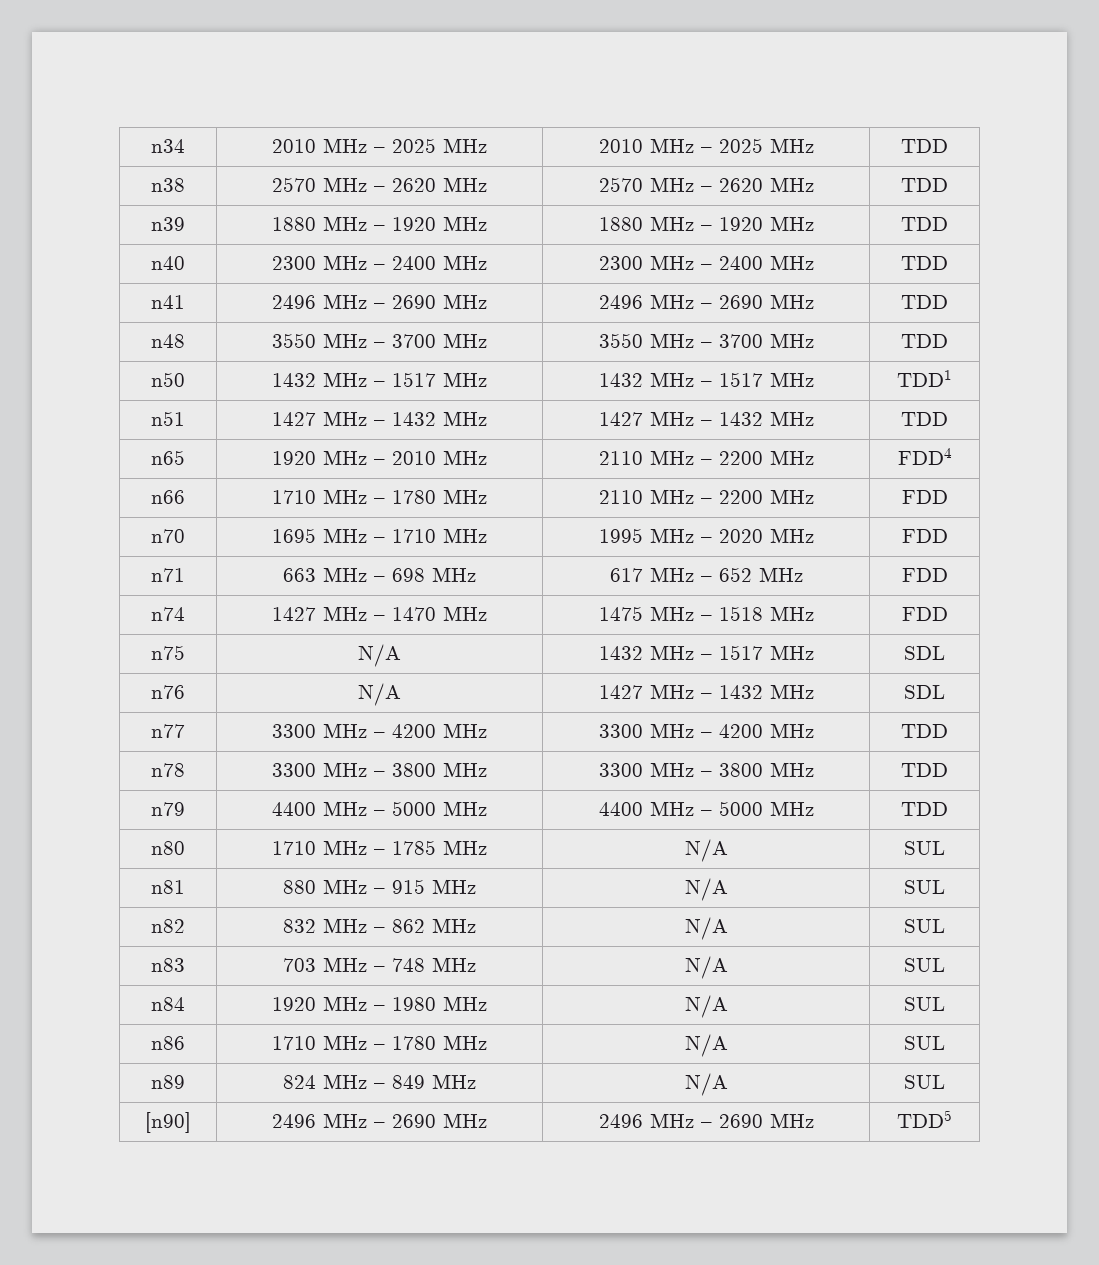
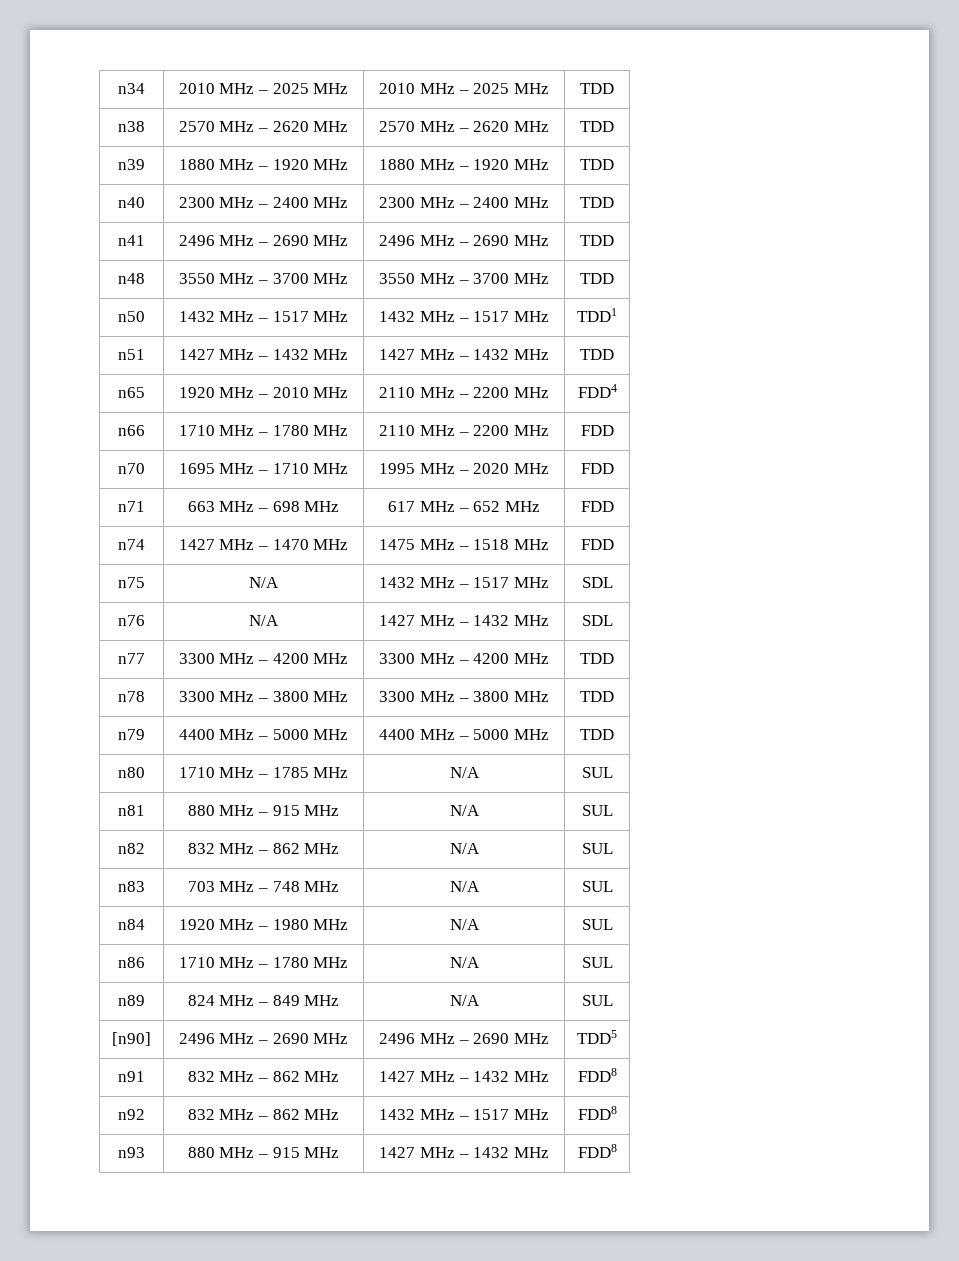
+ n91 | 832 MHz – 862 MHz | 1427 MHz – 1432 MHz | FDD8
+ n92 | 832 MHz – 862 MHz | 1432 MHz – 1517 MHz | FDD8
+ n93 | 880 MHz – 915 MHz | 1427 MHz – 1432 MHz | FDD8

